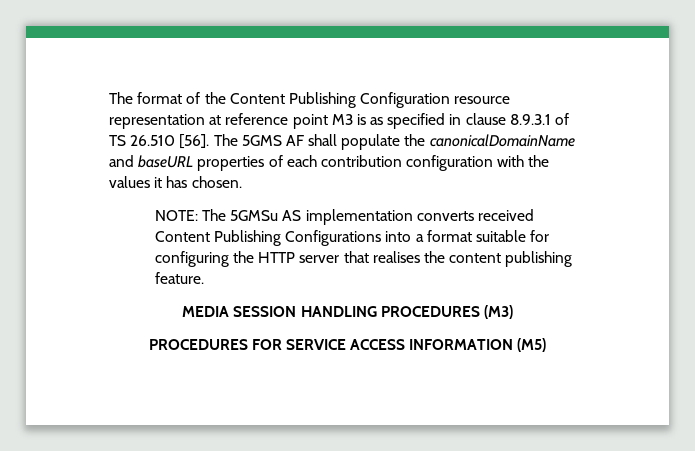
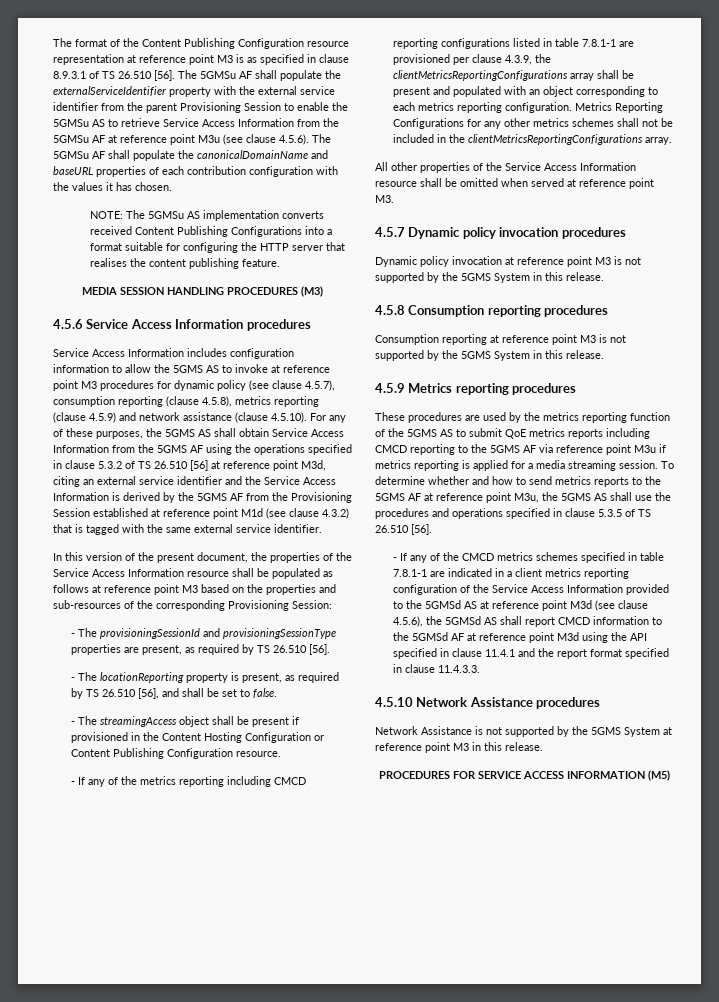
- The 5GMS AF shall populate the canonicalDomainName and baseURL properties of each contribution configuration with the values it has chosen.
+ The 5GMSu AF shall populate the externalServiceIdentifier property with the external service identifier from the parent Provisioning Session to enable the 5GMSu AS to retrieve Service Access Information from the 5GMSu AF at reference point M3u (see clause 4.5.6). The 5GMSu AF shall populate the canonicalDomainName and baseURL properties of each contribution configuration with the values it has chosen.
+ 4.5.6 Service Access Information procedures
+ Service Access Information includes configuration information to allow the 5GMS AS to invoke at reference point M3 procedures for dynamic policy (see clause 4.5.7), consumption reporting (clause 4.5.8), metrics reporting (clause 4.5.9) and network assistance (clause 4.5.10). For any of these purposes, the 5GMS AS shall obtain Service Access Information from the 5GMS AF using the operations specified in clause 5.3.2 of TS 26.510 [56] at reference point M3d, citing an external service identifier and the Service Access Information is derived by the 5GMS AF from the Provisioning Session established at reference point M1d (see clause 4.3.2) that is tagged with the same external service identifier.
+ In this version of the present document, the properties of the Service Access Information resource shall be populated as follows at reference point M3 based on the properties and sub-resources of the corresponding Provisioning Session:
+ - The provisioningSessionId and provisioningSessionType properties are present, as required by TS 26.510 [56].
+ - The locationReporting property is present, as required by TS 26.510 [56], and shall be set to false.
+ - The streamingAccess object shall be present if provisioned in the Content Hosting Configuration or Content Publishing Configuration resource.
+ - If any of the metrics reporting including CMCD reporting configurations listed in table 7.8.1-1 are provisioned per clause 4.3.9, the clientMetricsReportingConfigurations array shall be present and populated with an object corresponding to each metrics reporting configuration. Metrics Reporting Configurations for any other metrics schemes shall not be included in the clientMetricsReportingConfigurations array.
+ All other properties of the Service Access Information resource shall be omitted when served at reference point M3.
+ 4.5.7 Dynamic policy invocation procedures
+ Dynamic policy invocation at reference point M3 is not supported by the 5GMS System in this release.
+ 4.5.8 Consumption reporting procedures
+ Consumption reporting at reference point M3 is not supported by the 5GMS System in this release.
+ 4.5.9 Metrics reporting procedures
+ These procedures are used by the metrics reporting function of the 5GMS AS to submit QoE metrics reports including CMCD reporting to the 5GMS AF via reference point M3u if metrics reporting is applied for a media streaming session. To determine whether and how to send metrics reports to the 5GMS AF at reference point M3u, the 5GMS AS shall use the procedures and operations specified in clause 5.3.5 of TS 26.510 [56].
+ - If any of the CMCD metrics schemes specified in table 7.8.1-1 are indicated in a client metrics reporting configuration of the Service Access Information provided to the 5GMSd AS at reference point M3d (see clause 4.5.6), the 5GMSd AS shall report CMCD information to the 5GMSd AF at reference point M3d using the API specified in clause 11.4.1 and the report format specified in clause 11.4.3.3.
+ 4.5.10 Network Assistance procedures
+ Network Assistance is not supported by the 5GMS System at reference point M3 in this release.

